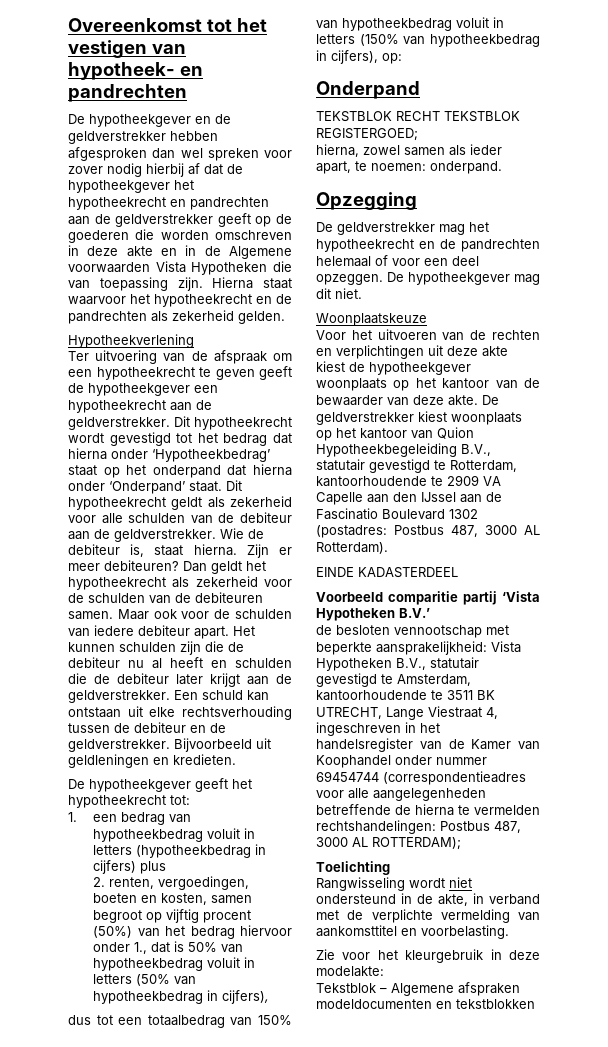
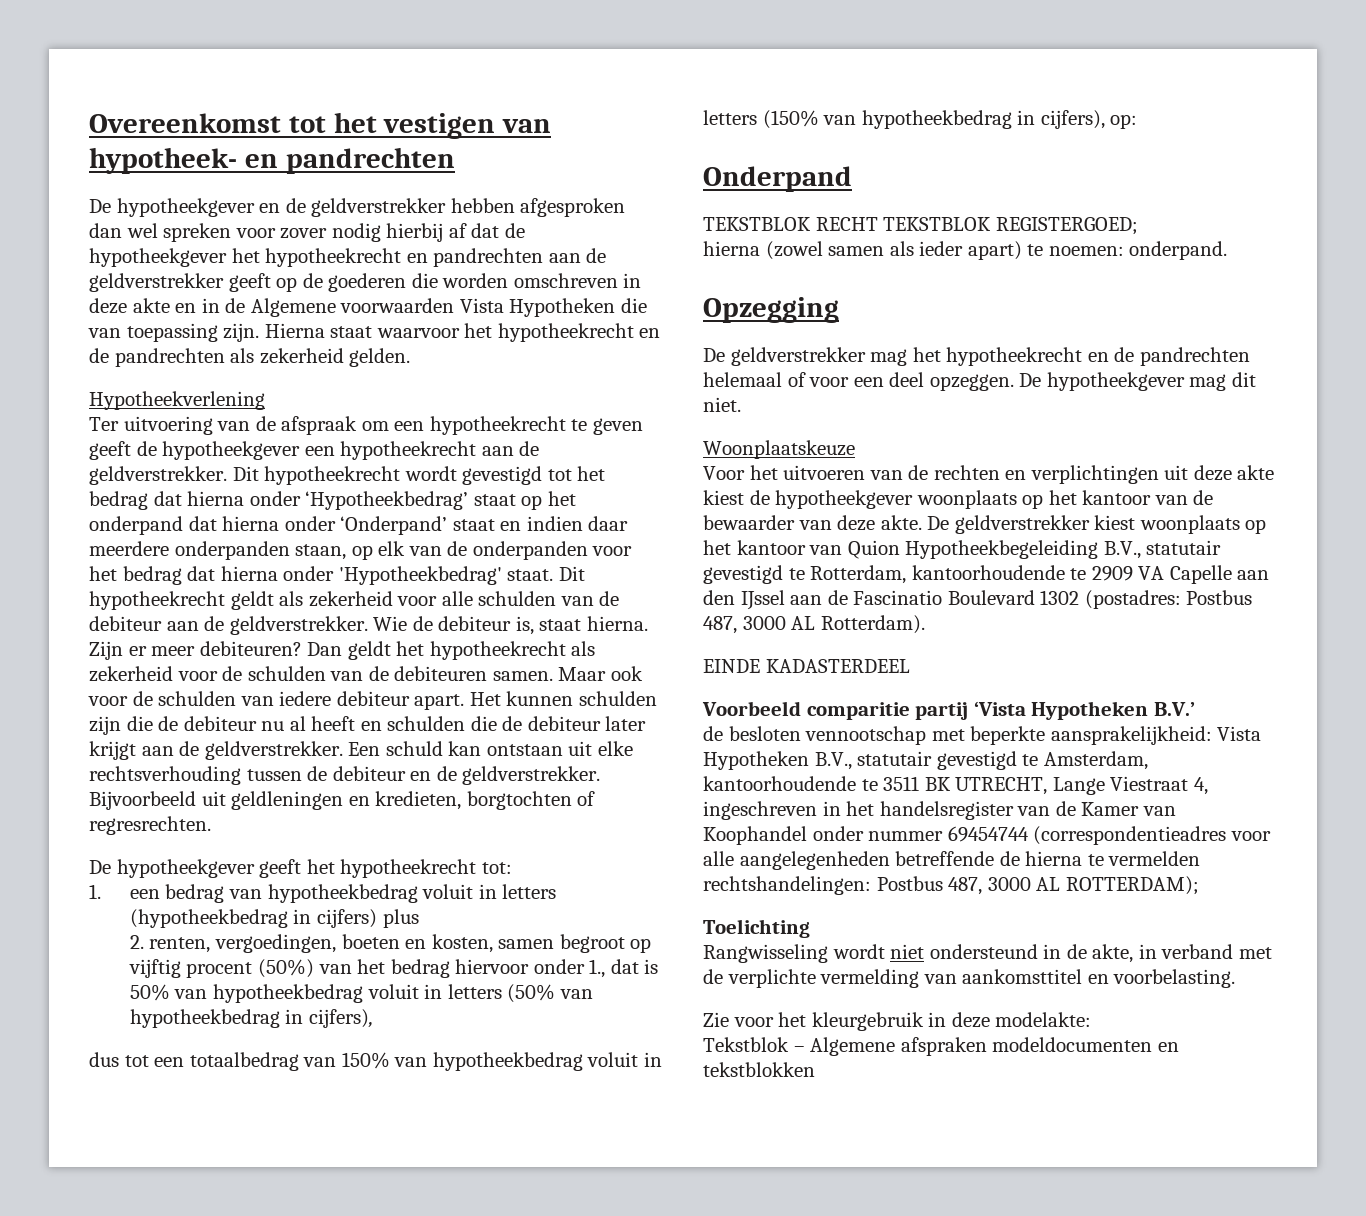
- Dit hypotheekrecht wordt gevestigd tot het bedrag dat hierna onder ‘Hypotheekbedrag’ staat op het onderpand dat hierna onder ‘Onderpand’ staat.
+ Dit hypotheekrecht wordt gevestigd tot het bedrag dat hierna onder ‘Hypotheekbedrag’ staat op het onderpand dat hierna onder ‘Onderpand’ staat en indien daar meerdere onderpanden staan, op elk van de onderpanden voor het bedrag dat hierna onder 'Hypotheekbedrag' staat.
- Bijvoorbeeld uit geldleningen en kredieten.
+ Bijvoorbeeld uit geldleningen en kredieten, borgtochten of regresrechten.
- hierna, zowel samen als ieder apart, te noemen: onderpand.
+ hierna (zowel samen als ieder apart) te noemen: onderpand.

